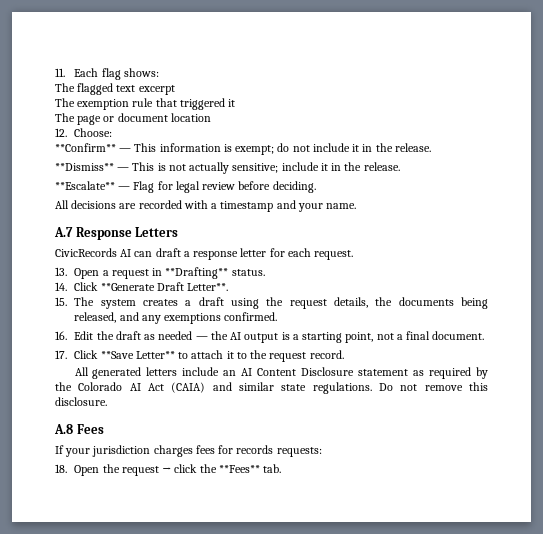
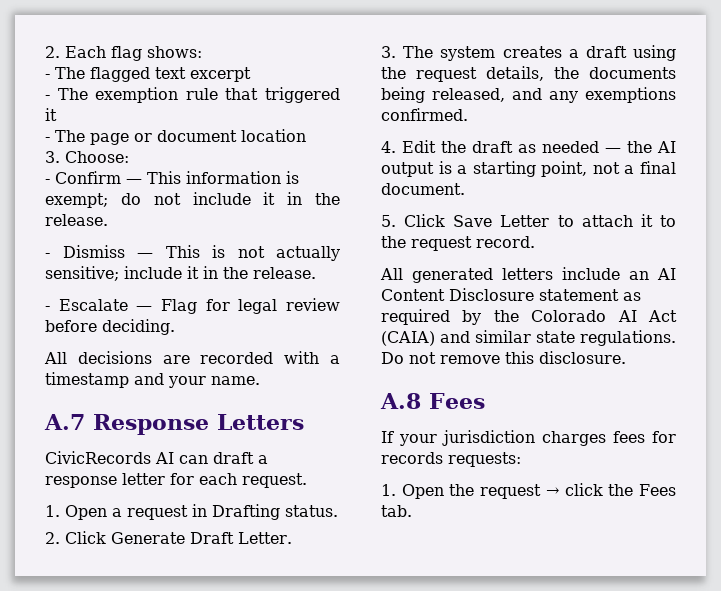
- 11. Each flag shows:
+ 2. Each flag shows:
- The flagged text excerpt
+ - The flagged text excerpt
- The exemption rule that triggered it
+ - The exemption rule that triggered it
- The page or document location
+ - The page or document location
- 12. Choose:
+ 3. Choose:
- **Confirm** — This information is exempt; do not include it in the release.
+ - Confirm — This information is exempt; do not include it in the release.
- **Dismiss** — This is not actually sensitive; include it in the release.
+ - Dismiss — This is not actually sensitive; include it in the release.
- **Escalate** — Flag for legal review before deciding.
+ - Escalate — Flag for legal review before deciding.
- 13. Open a request in **Drafting** status.
+ 1. Open a request in Drafting status.
- 14. Click **Generate Draft Letter**.
- 15. The system creates a draft using the request details, the documents being released, and any exemptions confirmed.
+ 2. Click Generate Draft Letter.
+ 3. The system creates a draft using the request details, the documents being released, and any exemptions confirmed.
- 16. Edit the draft as needed — the AI output is a starting point, not a final document.
+ 4. Edit the draft as needed — the AI output is a starting point, not a final document.
- 17. Click **Save Letter** to attach it to the request record.
+ 5. Click Save Letter to attach it to the request record.
- 18. Open the request → click the **Fees** tab.
+ 1. Open the request → click the Fees tab.

